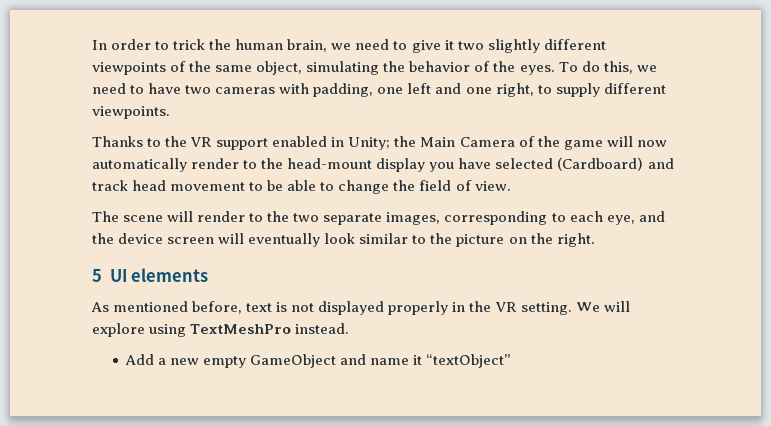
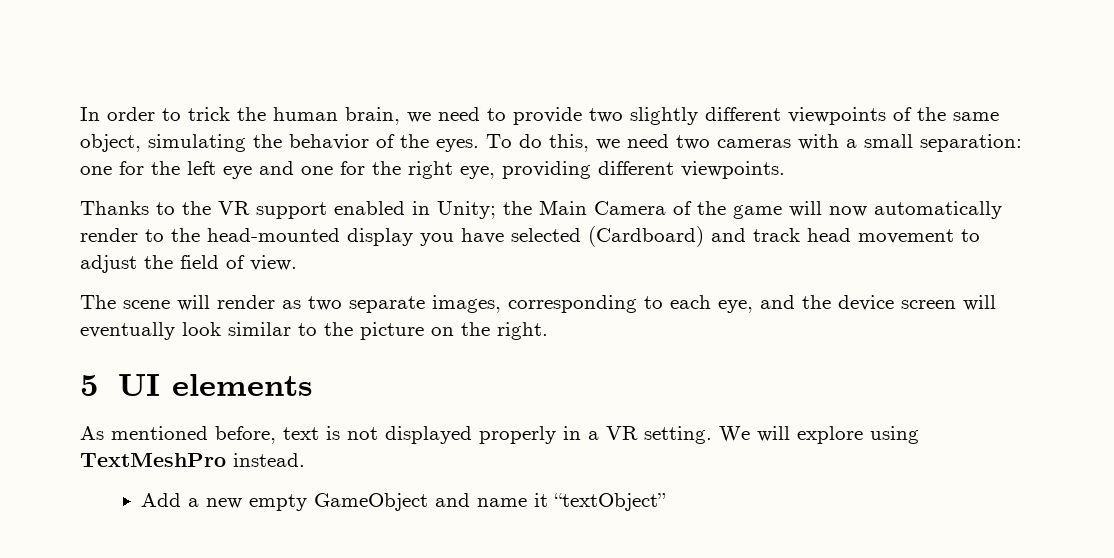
- In order to trick the human brain, we need to give it two slightly different viewpoints of the same object, simulating the behavior of the eyes.
+ In order to trick the human brain, we need to provide two slightly different viewpoints of the same object, simulating the behavior of the eyes.
- To do this, we need to have two cameras with padding, one left and one right, to supply different viewpoints.
+ To do this, we need two cameras with a small separation: one for the left eye and one for the right eye, providing different viewpoints.
- Thanks to the VR support enabled in Unity; the Main Camera of the game will now automatically render to the head-mount display you have selected (Cardboard) and track head movement to be able to change the field of view.
+ Thanks to the VR support enabled in Unity; the Main Camera of the game will now automatically render to the head-mounted display you have selected (Cardboard) and track head movement to adjust the field of view.
- The scene will render to the two separate images, corresponding to each eye, and the device screen will eventually look similar to the picture on the right.
+ The scene will render as two separate images, corresponding to each eye, and the device screen will eventually look similar to the picture on the right.
- As mentioned before, text is not displayed properly in the VR setting.
+ As mentioned before, text is not displayed properly in a VR setting.

